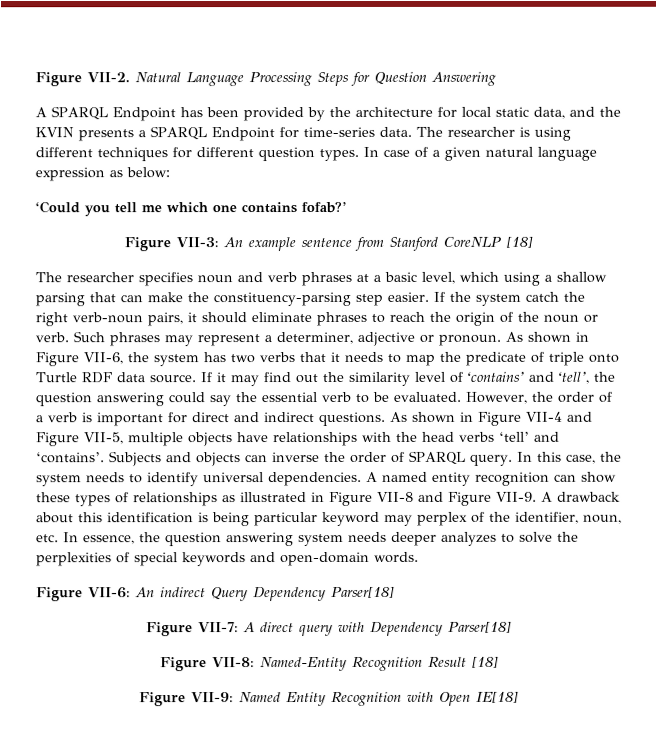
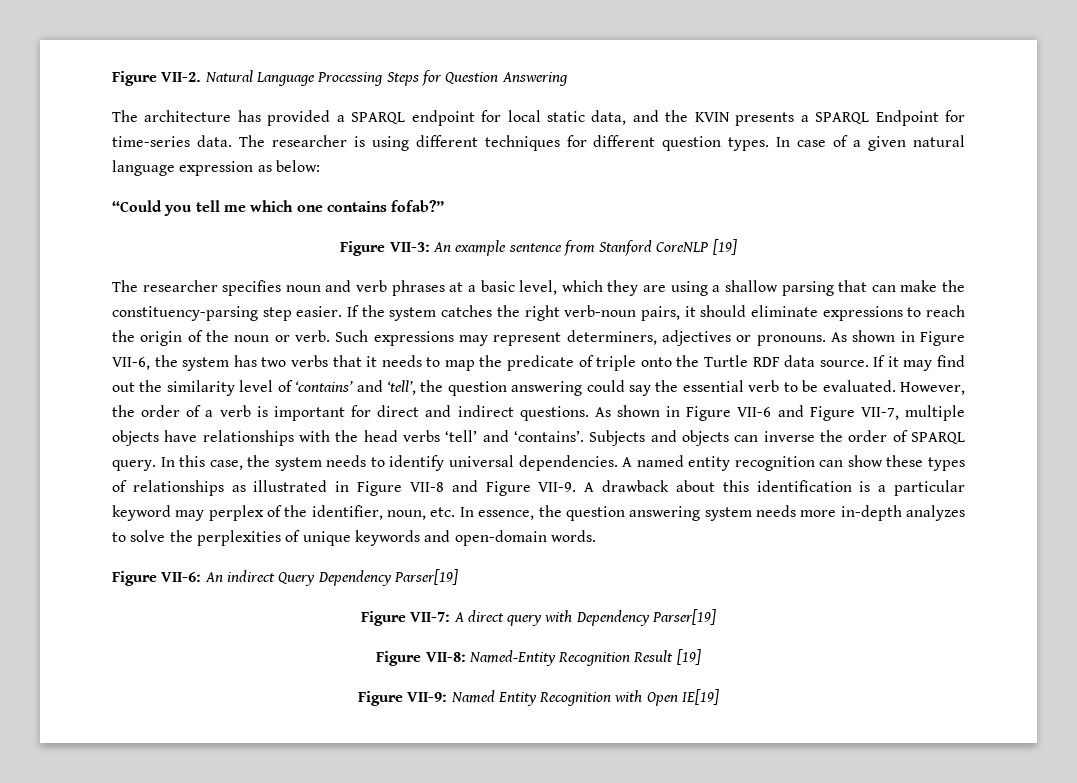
- A SPARQL Endpoint has been provided by the architecture for local static data, and the KVIN presents a SPARQL Endpoint for time-series data.
+ The architecture has provided a SPARQL endpoint for local static data, and the KVIN presents a SPARQL Endpoint for time-series data.
- ‘Could you tell me which one contains fofab?’
+ “Could you tell me which one contains fofab?”
- Figure VII-3: An example sentence from Stanford CoreNLP [18]
+ Figure VII-3: An example sentence from Stanford CoreNLP [19]
- The researcher specifies noun and verb phrases at a basic level, which using a shallow parsing that can make the constituency-parsing step easier.
+ The researcher specifies noun and verb phrases at a basic level, which they are using a shallow parsing that can make the constituency-parsing step easier.
- If the system catch the right verb-noun pairs, it should eliminate phrases to reach the origin of the noun or verb.
+ If the system catches the right verb-noun pairs, it should eliminate expressions to reach the origin of the noun or verb.
- Such phrases may represent a determiner, adjective or pronoun.
+ Such expressions may represent determiners, adjectives or pronouns.
- As shown in Figure VII-6, the system has two verbs that it needs to map the predicate of triple onto Turtle RDF data source.
+ As shown in Figure VII-6, the system has two verbs that it needs to map the predicate of triple onto the Turtle RDF data source.
- As shown in Figure VII-4 and Figure VII-5, multiple objects have relationships with the head verbs ‘tell’ and ‘contains’.
+ As shown in Figure VII-6 and Figure VII-7, multiple objects have relationships with the head verbs ‘tell’ and ‘contains’.
- A drawback about this identification is being particular keyword may perplex of the identifier, noun, etc. In essence, the question answering system needs deeper analyzes to solve the perplexities of special keywords and open-domain words.
+ A drawback about this identification is a particular keyword may perplex of the identifier, noun, etc. In essence, the question answering system needs more in-depth analyzes to solve the perplexities of unique keywords and open-domain words.
- Figure VII-6: An indirect Query Dependency Parser[18]
+ Figure VII-6: An indirect Query Dependency Parser[19]
- Figure VII-7: A direct query with Dependency Parser[18]
+ Figure VII-7: A direct query with Dependency Parser[19]
- Figure VII-8: Named-Entity Recognition Result [18]
+ Figure VII-8: Named-Entity Recognition Result [19]
- Figure VII-9: Named Entity Recognition with Open IE[18]
+ Figure VII-9: Named Entity Recognition with Open IE[19]

